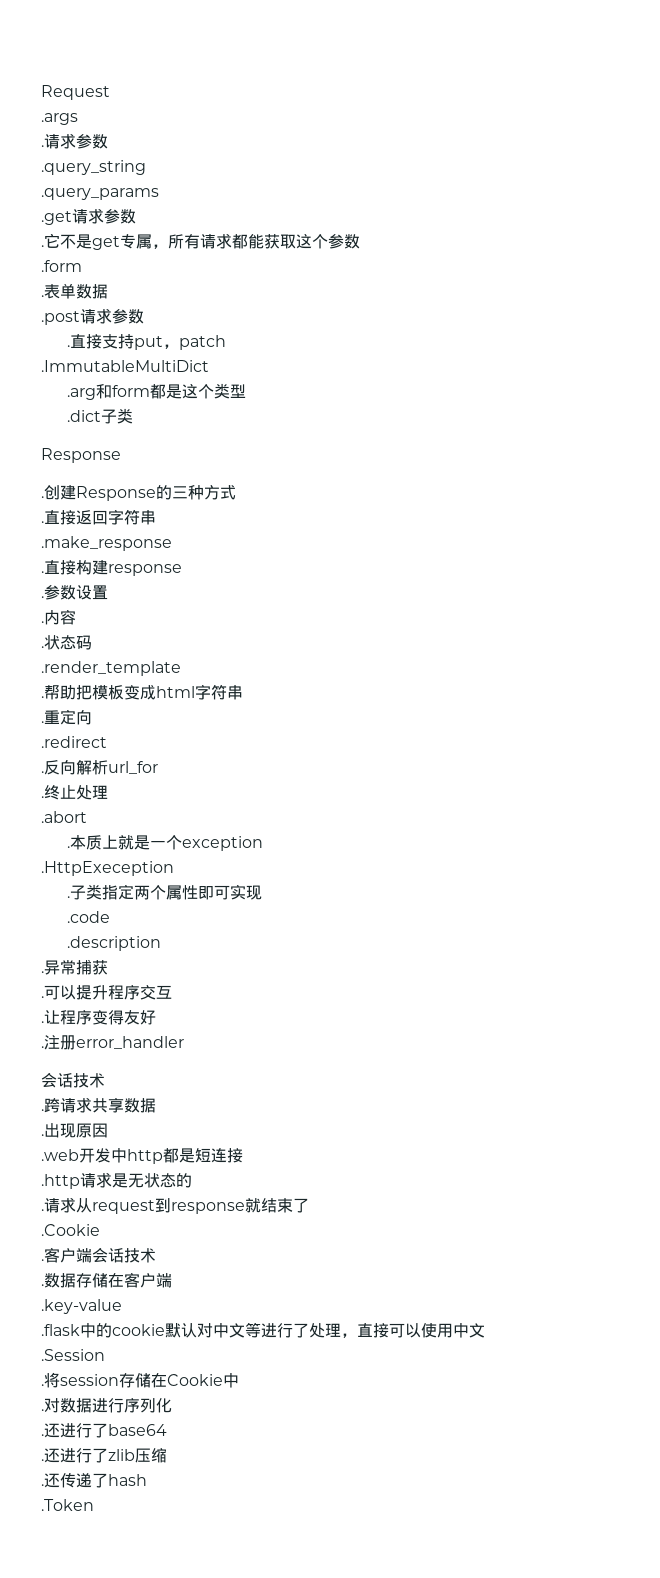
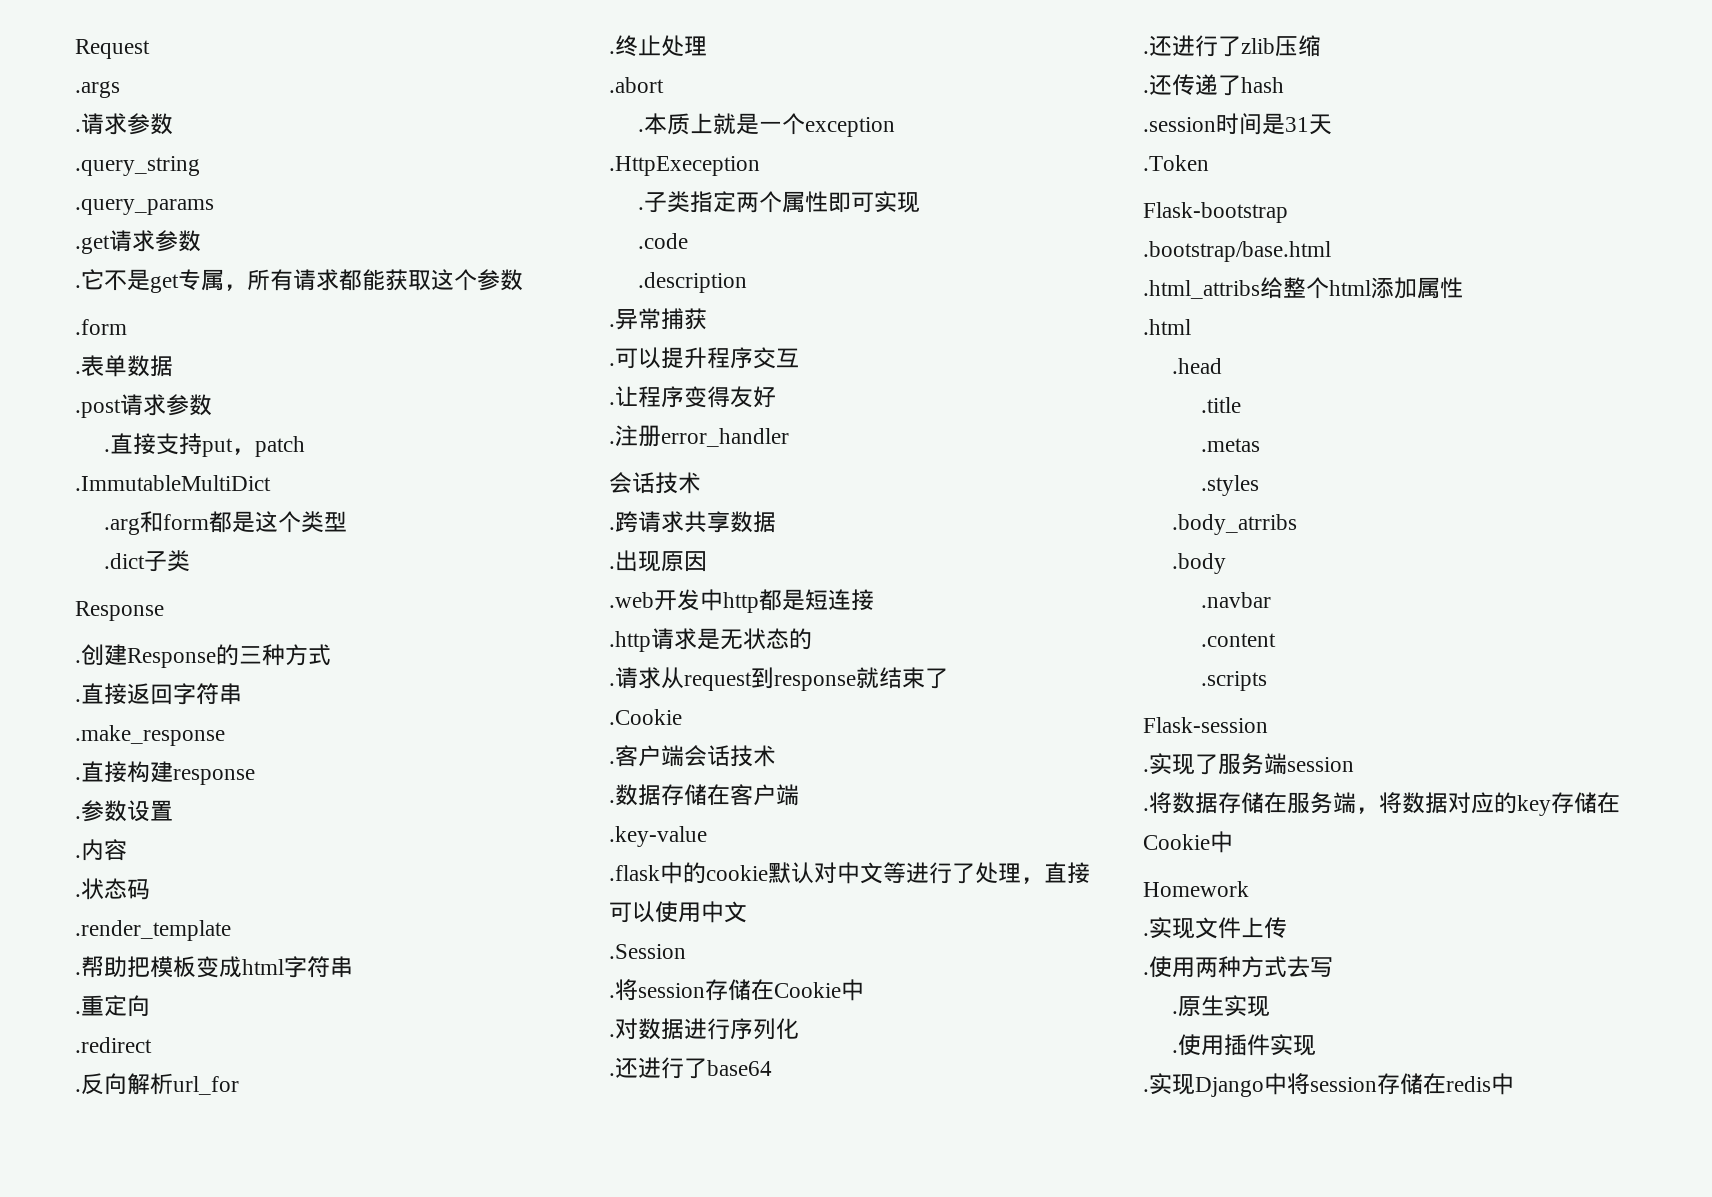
+ .session时间是31天
  .Token
+ Flask-bootstrap
+ .bootstrap/base.html
+ .html_attribs给整个html添加属性
+ .html
+ .head
+ .title
+ .metas
+ .styles
+ .body_atrribs
+ .body
+ .navbar
+ .content
+ .scripts
+ Flask-session
+ .实现了服务端session
+ .将数据存储在服务端，将数据对应的key存储在Cookie中
+ Homework
+ .实现文件上传
+ .使用两种方式去写
+ .原生实现
+ .使用插件实现
+ .实现Django中将session存储在redis中

